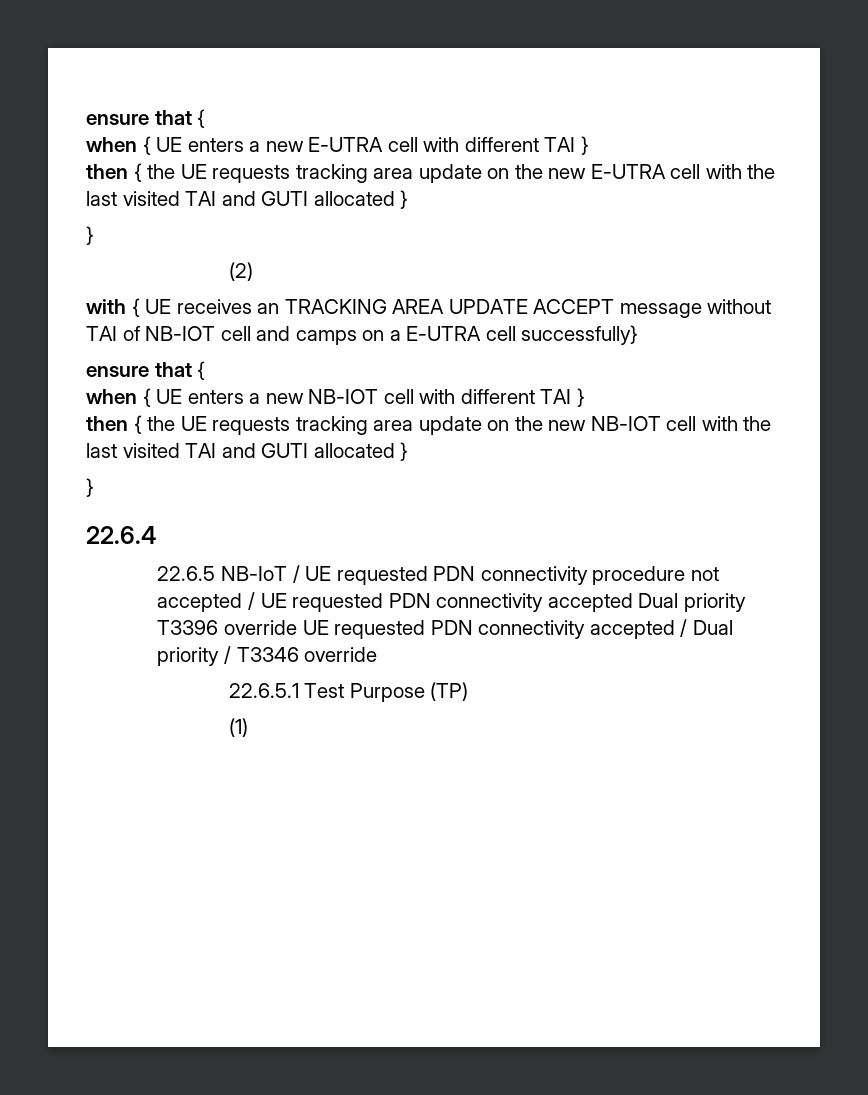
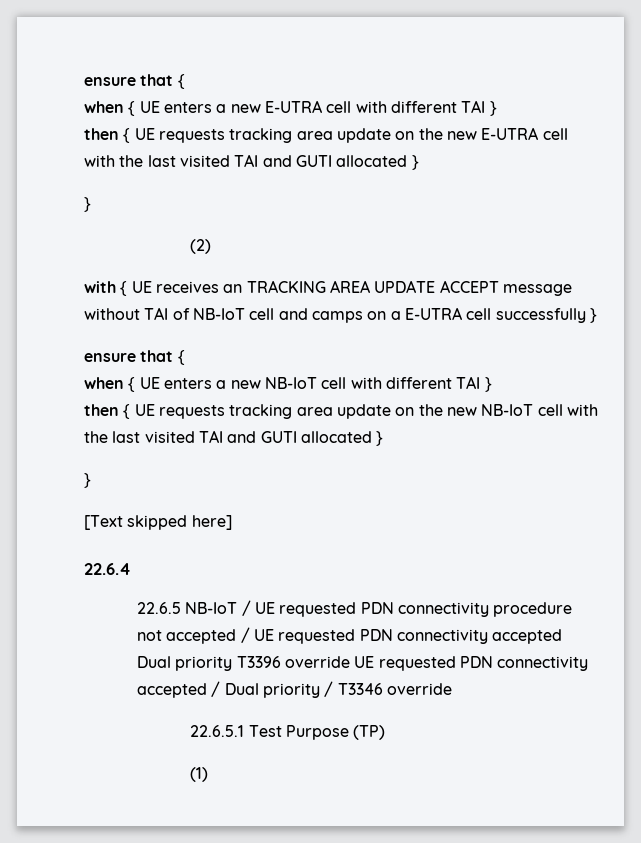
- then { the UE requests tracking area update on the new E-UTRA cell with the last visited TAI and GUTI allocated }
+ then { UE requests tracking area update on the new E-UTRA cell with the last visited TAI and GUTI allocated }
- with { UE receives an TRACKING AREA UPDATE ACCEPT message without TAI of NB-IOT cell and camps on a E-UTRA cell successfully}
+ with { UE receives an TRACKING AREA UPDATE ACCEPT message without TAI of NB-IoT cell and camps on a E-UTRA cell successfully }
  ensure that {
- when { UE enters a new NB-IOT cell with different TAI }
- then { the UE requests tracking area update on the new NB-IOT cell with the last visited TAI and GUTI allocated }
+ when { UE enters a new NB-IoT cell with different TAI }
+ then { UE requests tracking area update on the new NB-IoT cell with the last visited TAI and GUTI allocated }
+ [Text skipped here]

